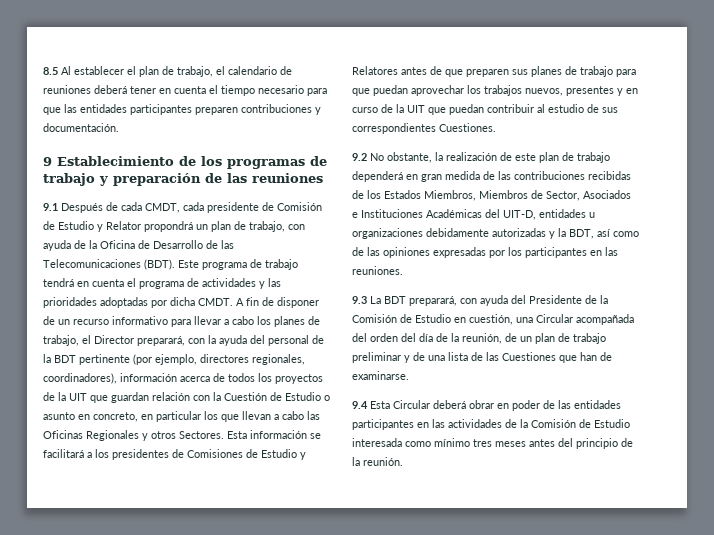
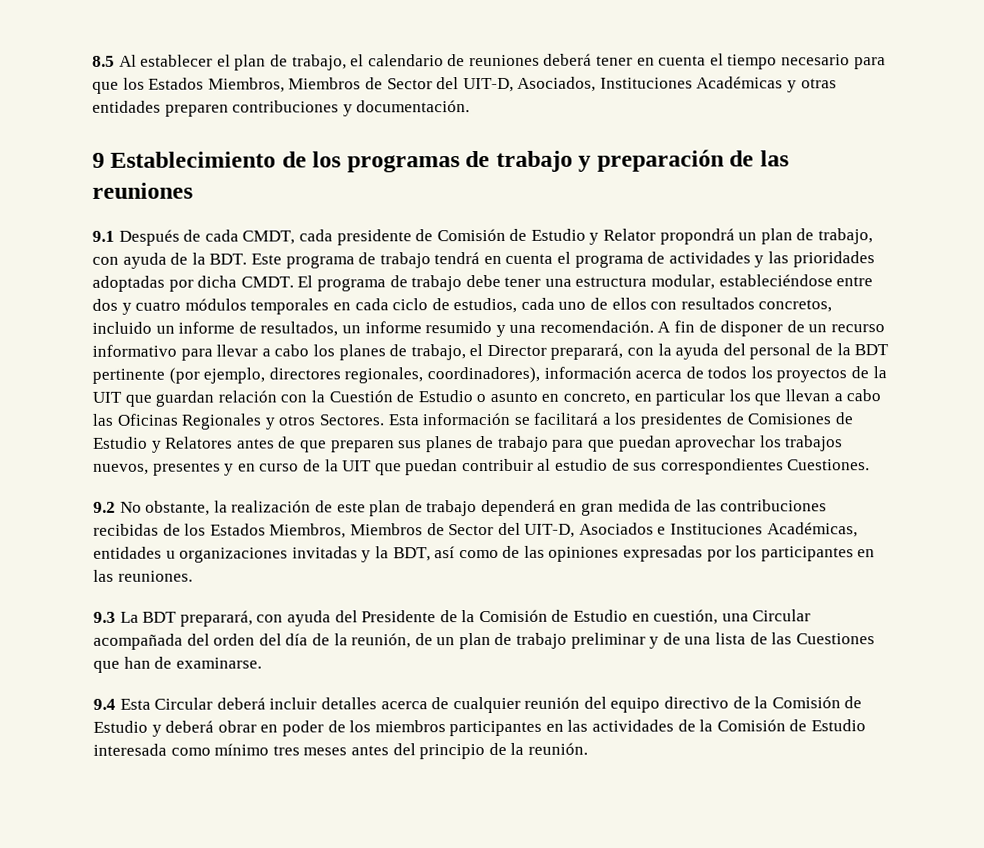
- 8.5 Al establecer el plan de trabajo, el calendario de reuniones deberá tener en cuenta el tiempo necesario para que las entidades participantes preparen contribuciones y documentación.
+ 8.5 Al establecer el plan de trabajo, el calendario de reuniones deberá tener en cuenta el tiempo necesario para que los Estados Miembros, Miembros de Sector del UIT-D, Asociados, Instituciones Académicas y otras entidades preparen contribuciones y documentación.
- 9.1 Después de cada CMDT, cada presidente de Comisión de Estudio y Relator propondrá un plan de trabajo, con ayuda de la Oficina de Desarrollo de las Telecomunicaciones (BDT). Este programa de trabajo tendrá en cuenta el programa de actividades y las prioridades adoptadas por dicha CMDT.
+ 9.1 Después de cada CMDT, cada presidente de Comisión de Estudio y Relator propondrá un plan de trabajo, con ayuda de la BDT. Este programa de trabajo tendrá en cuenta el programa de actividades y las prioridades adoptadas por dicha CMDT.
+ El programa de trabajo debe tener una estructura modular, estableciéndose entre dos y cuatro módulos temporales en cada ciclo de estudios, cada uno de ellos con resultados concretos, incluido un informe de resultados, un informe resumido y una recomendación.
- 9.2 No obstante, la realización de este plan de trabajo dependerá en gran medida de las contribuciones recibidas de los Estados Miembros, Miembros de Sector, Asociados e Instituciones Académicas del UIT-D, entidades u organizaciones debidamente autorizadas y la BDT, así como de las opiniones expresadas por los participantes en las reuniones.
+ 9.2 No obstante, la realización de este plan de trabajo dependerá en gran medida de las contribuciones recibidas de los Estados Miembros, Miembros de Sector del UIT-D, Asociados e Instituciones Académicas, entidades u organizaciones invitadas y la BDT, así como de las opiniones expresadas por los participantes en las reuniones.
- 9.4 Esta Circular deberá obrar en poder de las entidades participantes en las actividades de la Comisión de Estudio interesada como mínimo tres meses antes del principio de la reunión.
+ 9.4 Esta Circular deberá incluir detalles acerca de cualquier reunión del equipo directivo de la Comisión de Estudio y deberá obrar en poder de los miembros participantes en las actividades de la Comisión de Estudio interesada como mínimo tres meses antes del principio de la reunión.

